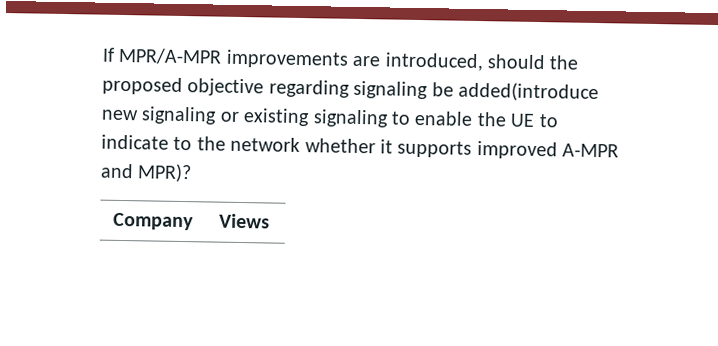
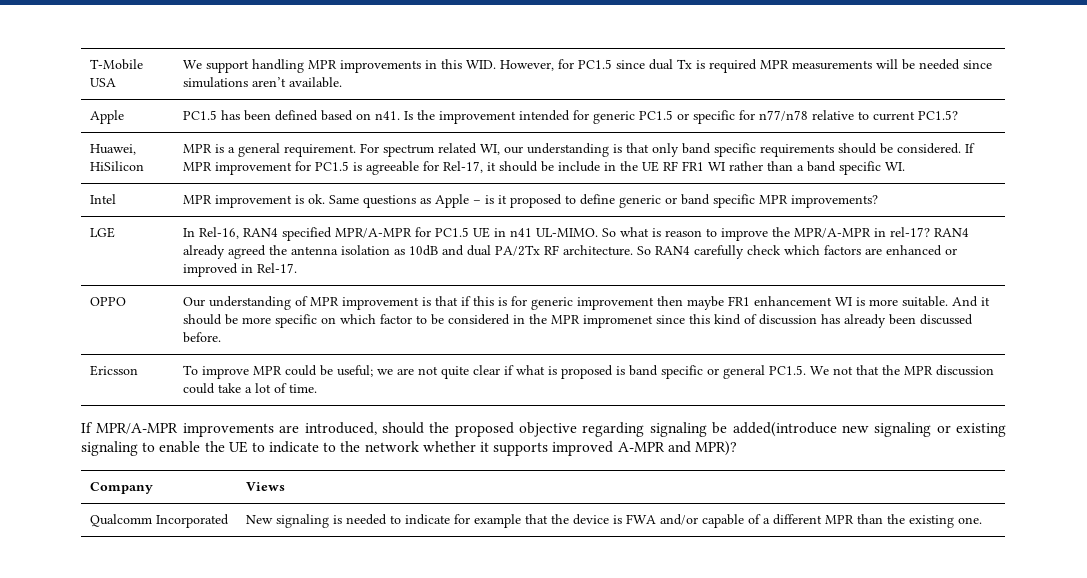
+ T-Mobile USA | We support handling MPR improvements in this WID. However, for PC1.5 since dual Tx is required MPR measurements will be needed since simulations aren’t available.
+ Apple | PC1.5 has been defined based on n41. Is the improvement intended for generic PC1.5 or specific for n77/n78 relative to current PC1.5?
+ Huawei, HiSilicon | MPR is a general requirement. For spectrum related WI, our understanding is that only band specific requirements should be considered. If MPR improvement for PC1.5 is agreeable for Rel-17, it should be include in the UE RF FR1 WI rather than a band specific WI.
+ Intel | MPR improvement is ok. Same questions as Apple – is it proposed to define generic or band specific MPR improvements?
+ LGE | In Rel-16, RAN4 specified MPR/A-MPR for PC1.5 UE in n41 UL-MIMO. So what is reason to improve the MPR/A-MPR in rel-17? RAN4 already agreed the antenna isolation as 10dB and dual PA/2Tx RF architecture. So RAN4 carefully check which factors are enhanced or improved in Rel-17.
+ OPPO | Our understanding of MPR improvement is that if this is for generic improvement then maybe FR1 enhancement WI is more suitable. And it should be more specific on which factor to be considered in the MPR impromenet since this kind of discussion has already been discussed before.
+ Ericsson | To improve MPR could be useful; we are not quite clear if what is proposed is band specific or general PC1.5. We not that the MPR discussion could take a lot of time.
+ Qualcomm Incorporated | New signaling is needed to indicate for example that the device is FWA and/or capable of a different MPR than the existing one.

